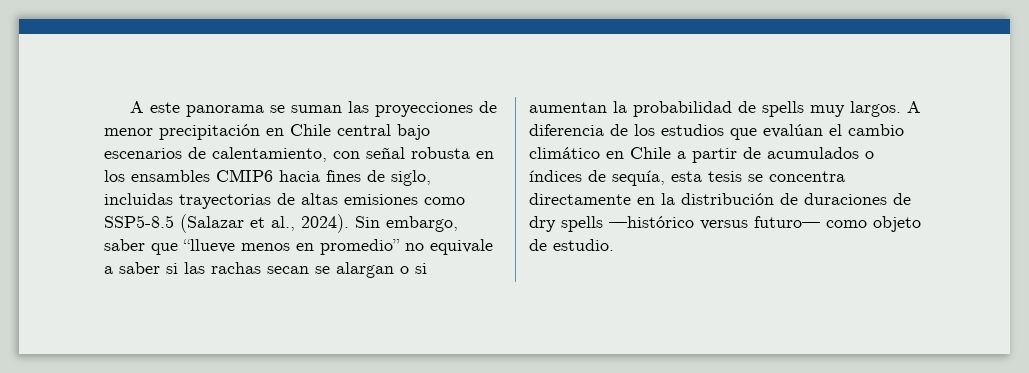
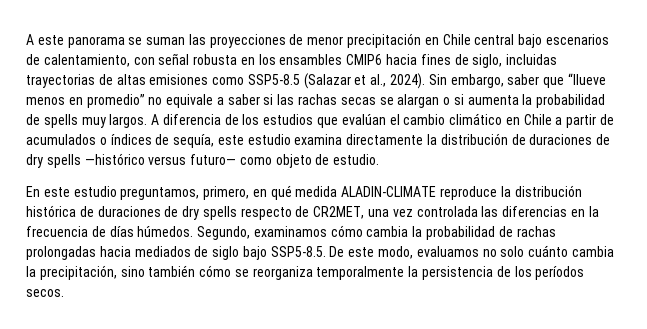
- Sin embargo, saber que “llueve menos en promedio” no equivale a saber si las rachas secan se alargan o si aumentan la probabilidad de spells muy largos.
+ Sin embargo, saber que “llueve menos en promedio” no equivale a saber si las rachas secas se alargan o si aumenta la probabilidad de spells muy largos.
- A diferencia de los estudios que evalúan el cambio climático en Chile a partir de acumulados o índices de sequía, esta tesis se concentra directamente en la distribución de duraciones de dry spells —histórico versus futuro— como objeto de estudio.
+ A diferencia de los estudios que evalúan el cambio climático en Chile a partir de acumulados o índices de sequía, este estudio examina directamente la distribución de duraciones de dry spells —histórico versus futuro— como objeto de estudio.
+ En este estudio preguntamos, primero, en qué medida ALADIN-CLIMATE reproduce la distribución histórica de duraciones de dry spells respecto de CR2MET, una vez controlada las diferencias en la frecuencia de días húmedos. Segundo, examinamos cómo cambia la probabilidad de rachas prolongadas hacia mediados de siglo bajo SSP5-8.5. De este modo, evaluamos no solo cuánto cambia la precipitación, sino también cómo se reorganiza temporalmente la persistencia de los períodos secos.

